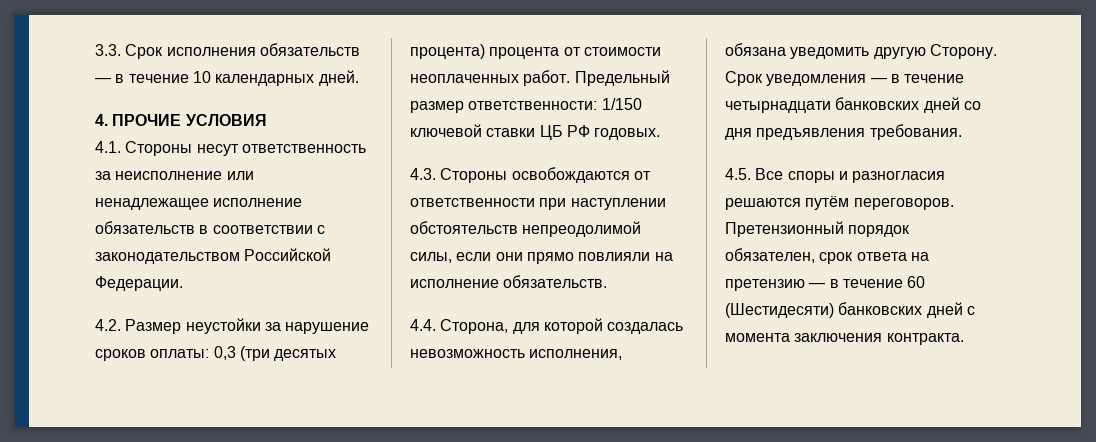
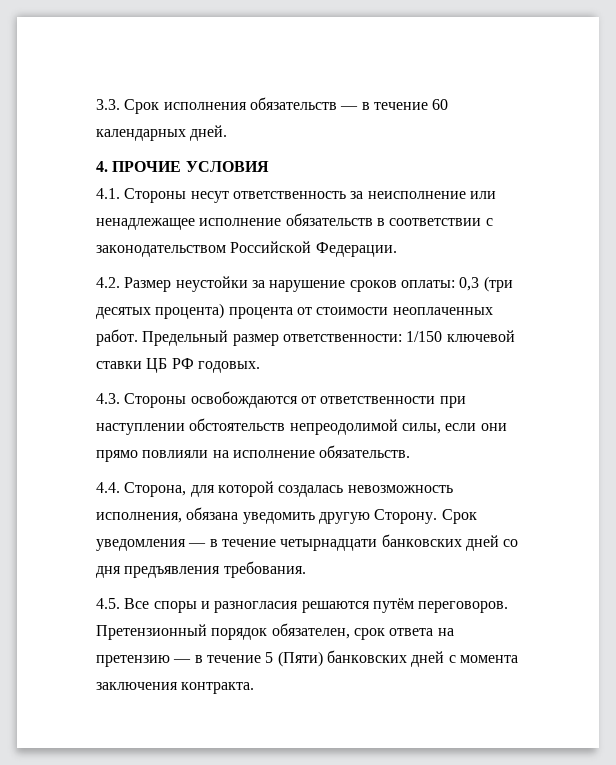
- 3.3. Срок исполнения обязательств — в течение 10 календарных дней.
+ 3.3. Срок исполнения обязательств — в течение 60 календарных дней.
- Претензионный порядок обязателен, срок ответа на претензию — в течение 60 (Шестидесяти) банковских дней с момента заключения контракта.
+ Претензионный порядок обязателен, срок ответа на претензию — в течение 5 (Пяти) банковских дней с момента заключения контракта.

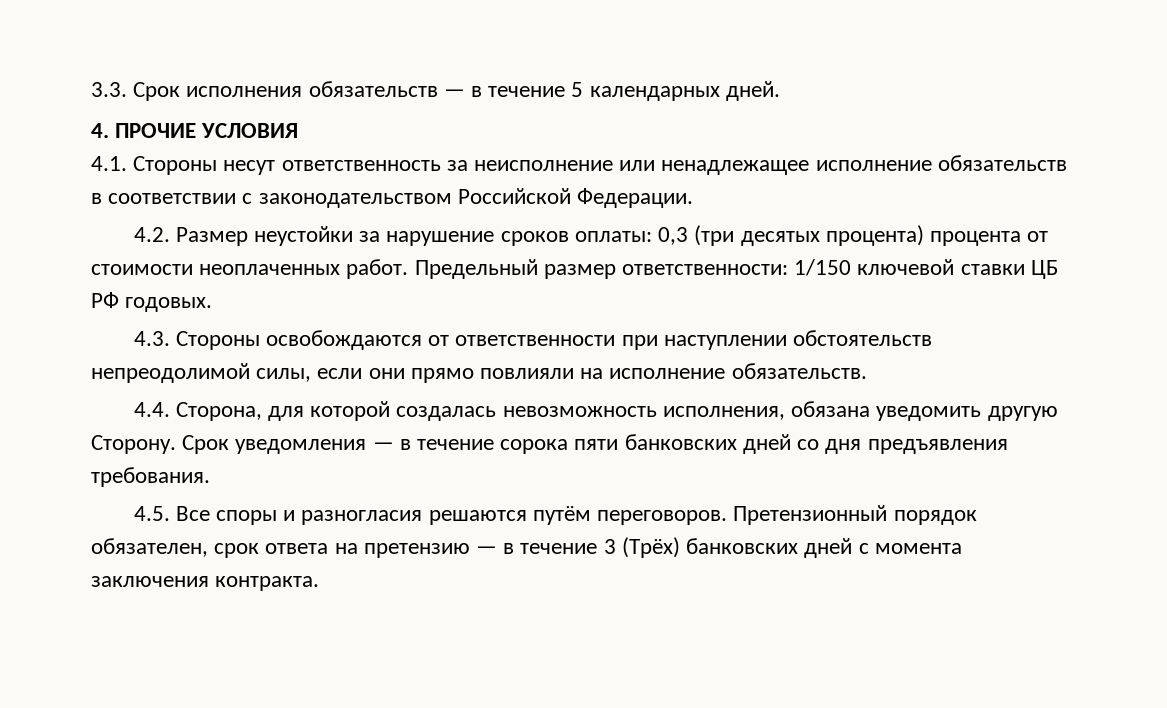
- 3.3. Срок исполнения обязательств — в течение 60 календарных дней.
+ 3.3. Срок исполнения обязательств — в течение 5 календарных дней.
- Срок уведомления — в течение четырнадцати банковских дней со дня предъявления требования.
+ Срок уведомления — в течение сорока пяти банковских дней со дня предъявления требования.
- Претензионный порядок обязателен, срок ответа на претензию — в течение 5 (Пяти) банковских дней с момента заключения контракта.
+ Претензионный порядок обязателен, срок ответа на претензию — в течение 3 (Трёх) банковских дней с момента заключения контракта.

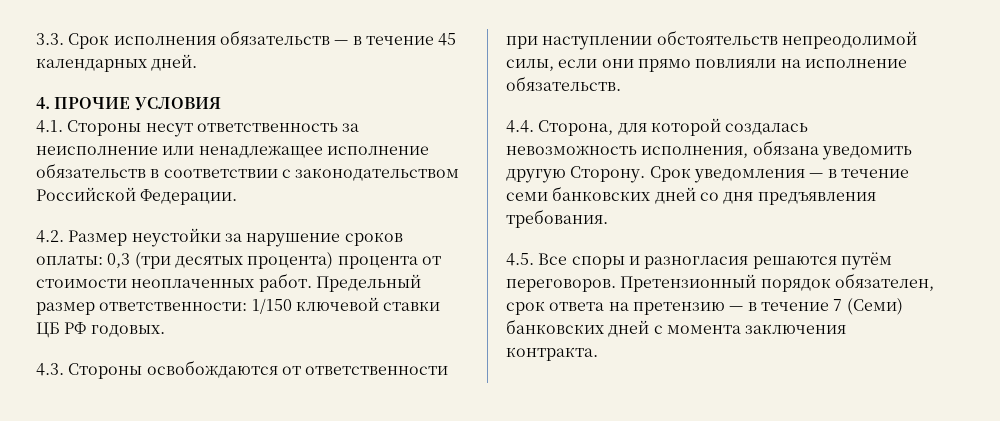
- 3.3. Срок исполнения обязательств — в течение 5 календарных дней.
+ 3.3. Срок исполнения обязательств — в течение 45 календарных дней.
- Срок уведомления — в течение сорока пяти банковских дней со дня предъявления требования.
+ Срок уведомления — в течение семи банковских дней со дня предъявления требования.
- Претензионный порядок обязателен, срок ответа на претензию — в течение 3 (Трёх) банковских дней с момента заключения контракта.
+ Претензионный порядок обязателен, срок ответа на претензию — в течение 7 (Семи) банковских дней с момента заключения контракта.

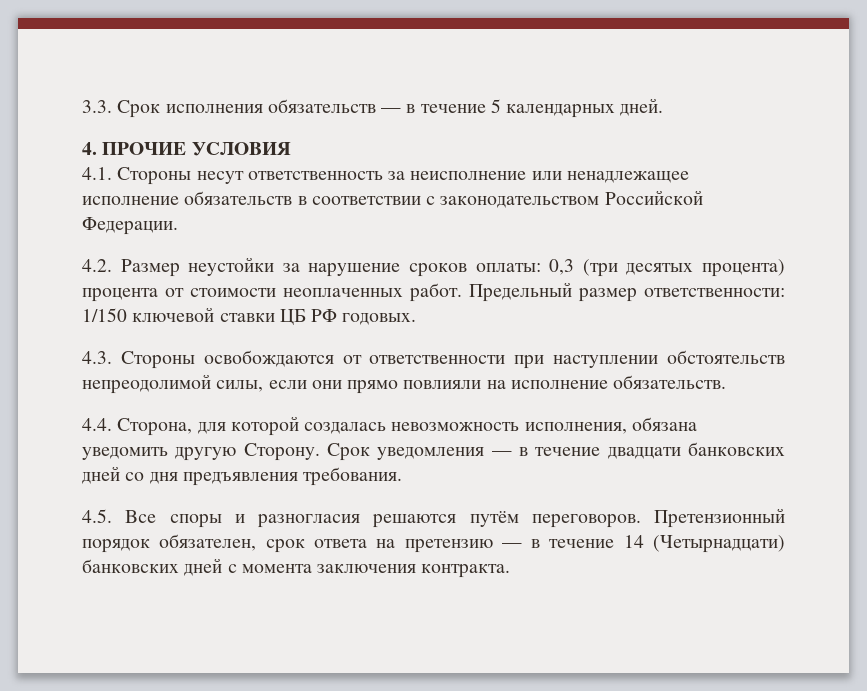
- 3.3. Срок исполнения обязательств — в течение 45 календарных дней.
+ 3.3. Срок исполнения обязательств — в течение 5 календарных дней.
- Срок уведомления — в течение семи банковских дней со дня предъявления требования.
+ Срок уведомления — в течение двадцати банковских дней со дня предъявления требования.
- Претензионный порядок обязателен, срок ответа на претензию — в течение 7 (Семи) банковских дней с момента заключения контракта.
+ Претензионный порядок обязателен, срок ответа на претензию — в течение 14 (Четырнадцати) банковских дней с момента заключения контракта.

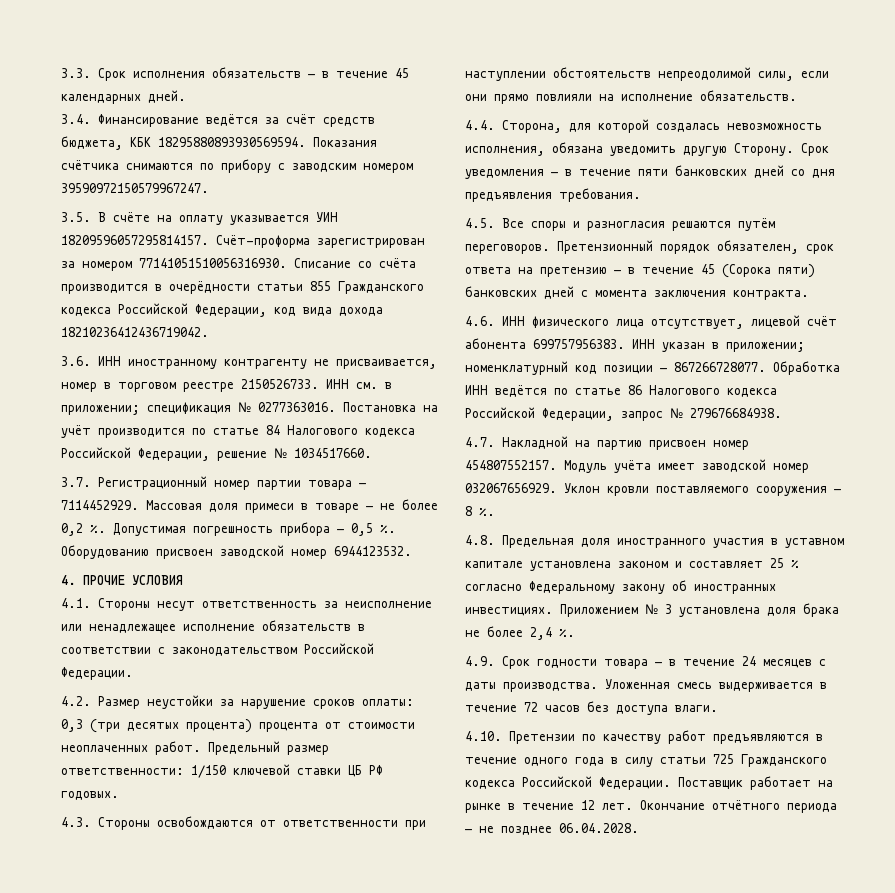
- 3.3. Срок исполнения обязательств — в течение 5 календарных дней.
+ 3.3. Срок исполнения обязательств — в течение 45 календарных дней.
+ 3.4. Финансирование ведётся за счёт средств бюджета, КБК 18295880893930569594. Показания счётчика снимаются по прибору с заводским номером 39590972150579967247.
+ 3.5. В счёте на оплату указывается УИН 18209596057295814157. Счёт-проформа зарегистрирован за номером 77141051510056316930. Списание со счёта производится в очерёдности статьи 855 Гражданского кодекса Российской Федерации, код вида дохода 18210236412436719042.
+ 3.6. ИНН иностранному контрагенту не присваивается, номер в торговом реестре 2150526733. ИНН см. в приложении; спецификация № 0277363016. Постановка на учёт производится по статье 84 Налогового кодекса Российской Федерации, решение № 1034517660.
+ 3.7. Регистрационный номер партии товара — 7114452929. Массовая доля примеси в товаре — не более 0,2 %. Допустимая погрешность прибора — 0,5 %. Оборудованию присвоен заводской номер 6944123532.
- Срок уведомления — в течение двадцати банковских дней со дня предъявления требования.
+ Срок уведомления — в течение пяти банковских дней со дня предъявления требования.
- Претензионный порядок обязателен, срок ответа на претензию — в течение 14 (Четырнадцати) банковских дней с момента заключения контракта.
+ Претензионный порядок обязателен, срок ответа на претензию — в течение 45 (Сорока пяти) банковских дней с момента заключения контракта.
+ 4.6. ИНН физического лица отсутствует, лицевой счёт абонента 699757956383. ИНН указан в приложении; номенклатурный код позиции — 867266728077. Обработка ИНН ведётся по статье 86 Налогового кодекса Российской Федерации, запрос № 279676684938.
+ 4.7. Накладной на партию присвоен номер 454807552157. Модуль учёта имеет заводской номер 032067656929. Уклон кровли поставляемого сооружения — 8 %.
+ 4.8. Предельная доля иностранного участия в уставном капитале установлена законом и составляет 25 % согласно Федеральному закону об иностранных инвестициях. Приложением № 3 установлена доля брака не более 2,4 %.
+ 4.9. Срок годности товара — в течение 24 месяцев с даты производства. Уложенная смесь выдерживается в течение 72 часов без доступа влаги.
+ 4.10. Претензии по качеству работ предъявляются в течение одного года в силу статьи 725 Гражданского кодекса Российской Федерации. Поставщик работает на рынке в течение 12 лет. Окончание отчётного периода — не позднее 06.04.2028.

